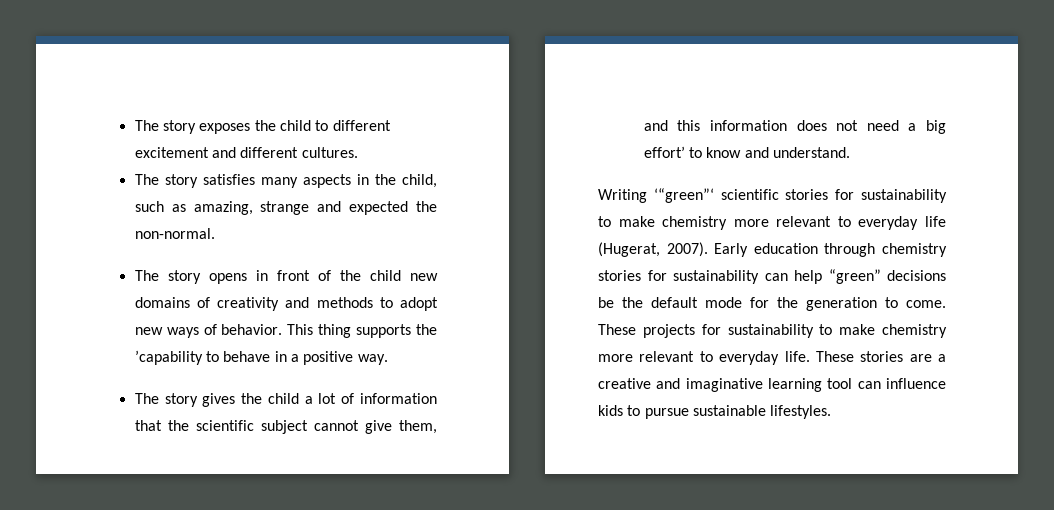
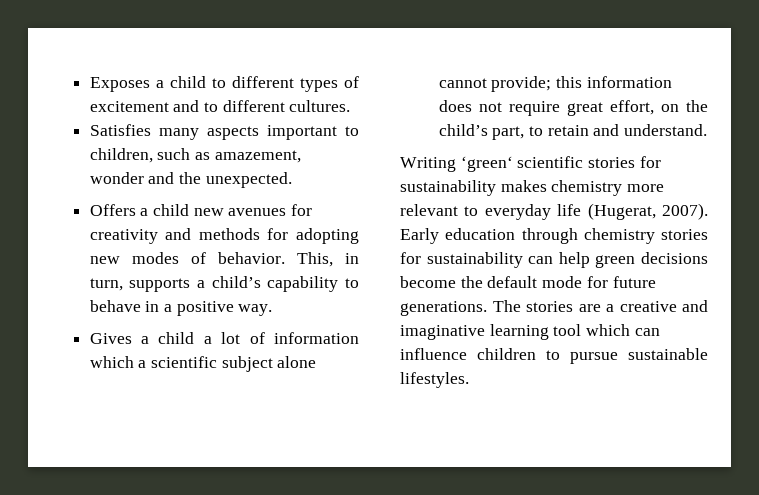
- The story exposes the child to different excitement and different cultures.
+ Exposes a child to different types of excitement and to different cultures.
- The story satisfies many aspects in the child, such as amazing, strange and expected the non-normal.
- The story opens in front of the child new domains of creativity and methods to adopt new ways of behavior. This thing supports the ’capability to behave in a positive way.
+ Satisfies many aspects important to children, such as amazement, wonder and the unexpected.
+ Offers a child new avenues for creativity and methods for adopting new modes of behavior. This, in turn, supports a child’s capability to behave in a positive way.
- The story gives the child a lot of information that the scientific subject cannot give them, and this information does not need a big effort’ to know and understand.
+ Gives a child a lot of information which a scientific subject alone cannot provide; this information does not require great effort, on the child’s part, to retain and understand.
- Writing ‘“green”‘ scientific stories for sustainability to make chemistry more relevant to everyday life (Hugerat, 2007).
+ Writing ‘green‘ scientific stories for sustainability makes chemistry more relevant to everyday life (Hugerat, 2007).
- Early education through chemistry stories for sustainability can help “green” decisions be the default mode for the generation to come. These projects for sustainability to make chemistry more relevant to everyday life. These stories are a creative and imaginative learning tool can influence kids to pursue sustainable lifestyles.
+ Early education through chemistry stories for sustainability can help green decisions become the default mode for future generations. The stories are a creative and imaginative learning tool which can influence children to pursue sustainable lifestyles.

